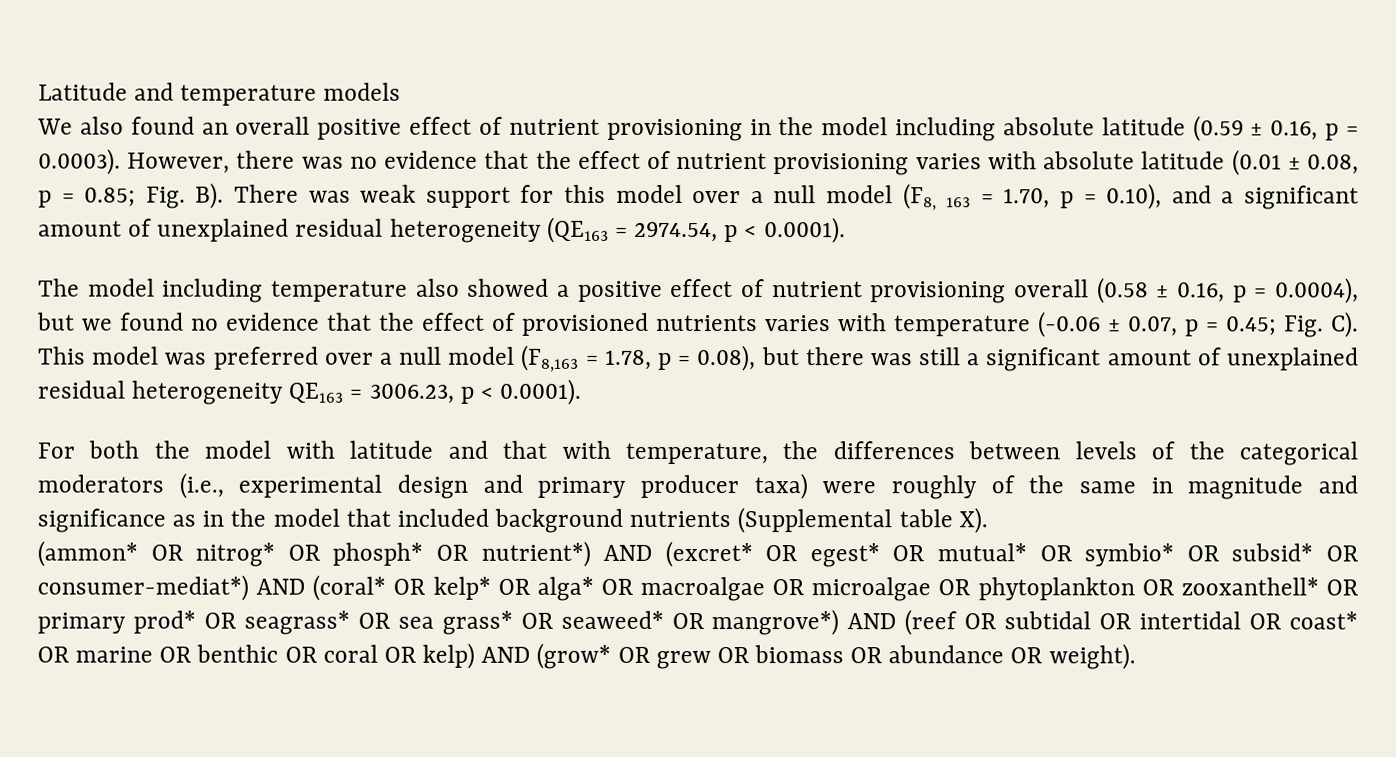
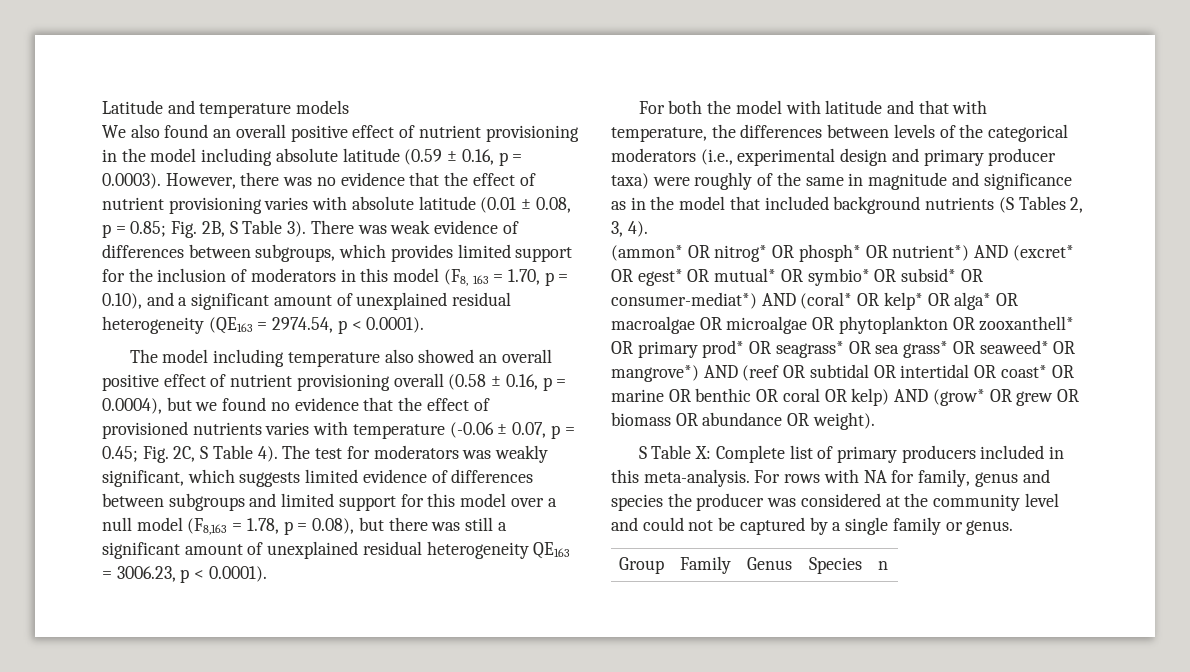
- Fig. B). There was weak support for this model over a null model (F8, 163 = 1.70, p = 0.10), and a significant amount of unexplained residual heterogeneity (QE163 = 2974.54, p < 0.0001).
+ Fig. 2B, S Table 3). There was weak evidence of differences between subgroups, which provides limited support for the inclusion of moderators in this model (F8, 163 = 1.70, p = 0.10), and a significant amount of unexplained residual heterogeneity (QE163 = 2974.54, p < 0.0001).
- The model including temperature also showed a positive effect of nutrient provisioning overall (0.58 ± 0.16, p = 0.0004), but we found no evidence that the effect of provisioned nutrients varies with temperature (-0.06 ± 0.07, p = 0.45;
+ The model including temperature also showed an overall positive effect of nutrient provisioning overall (0.58 ± 0.16, p = 0.0004), but we found no evidence that the effect of provisioned nutrients varies with temperature (-0.06 ± 0.07, p = 0.45;
- Fig. C). This model was preferred over a null model (F8,163 = 1.78, p = 0.08), but there was still a significant amount of unexplained residual heterogeneity QE163 = 3006.23, p < 0.0001).
+ Fig. 2C, S Table 4). The test for moderators was weakly significant, which suggests limited evidence of differences between subgroups and limited support for this model over a null model (F8,163 = 1.78, p = 0.08), but there was still a significant amount of unexplained residual heterogeneity QE163 = 3006.23, p < 0.0001).
- For both the model with latitude and that with temperature, the differences between levels of the categorical moderators (i.e., experimental design and primary producer taxa) were roughly of the same in magnitude and significance as in the model that included background nutrients (Supplemental table X).
+ For both the model with latitude and that with temperature, the differences between levels of the categorical moderators (i.e., experimental design and primary producer taxa) were roughly of the same in magnitude and significance as in the model that included background nutrients (S Tables 2, 3, 4).
+ S Table X: Complete list of primary producers included in this meta-analysis. For rows with NA for family, genus and species the producer was considered at the community level and could not be captured by a single family or genus.
+ Group | Family | Genus | Species | n

